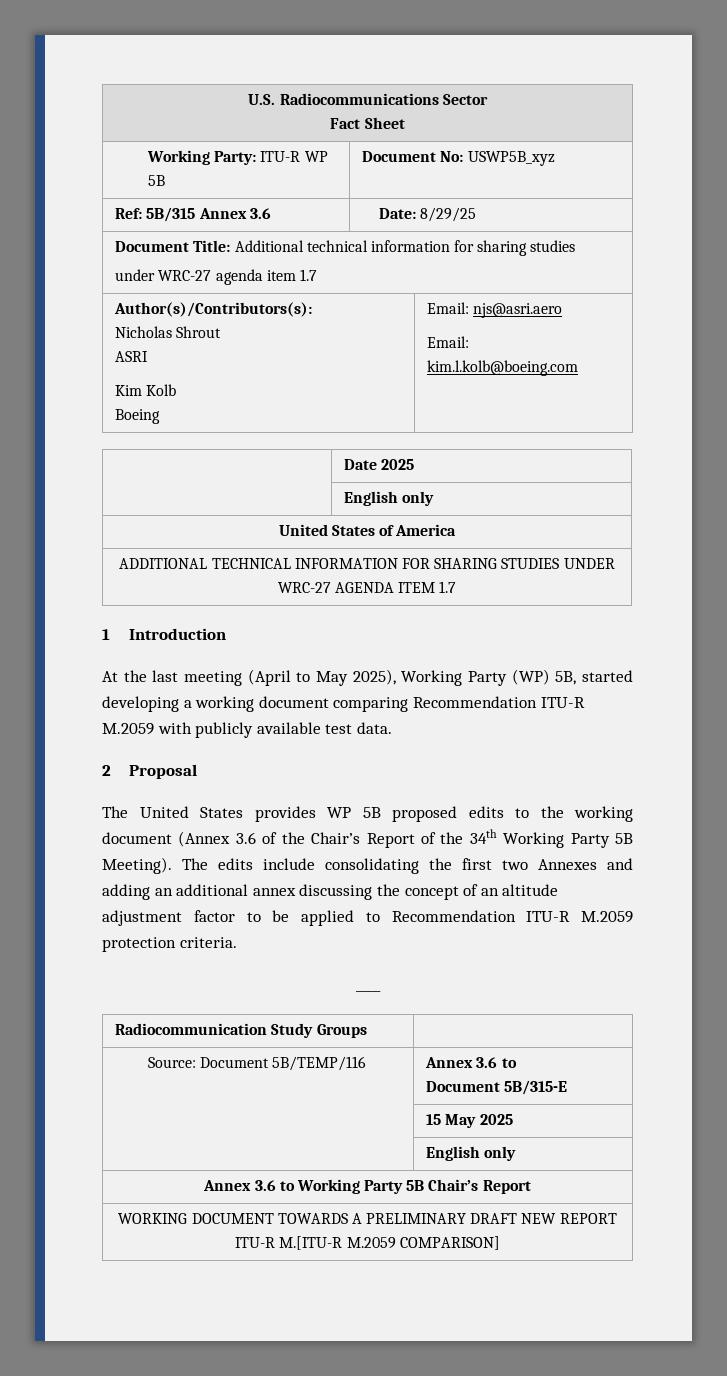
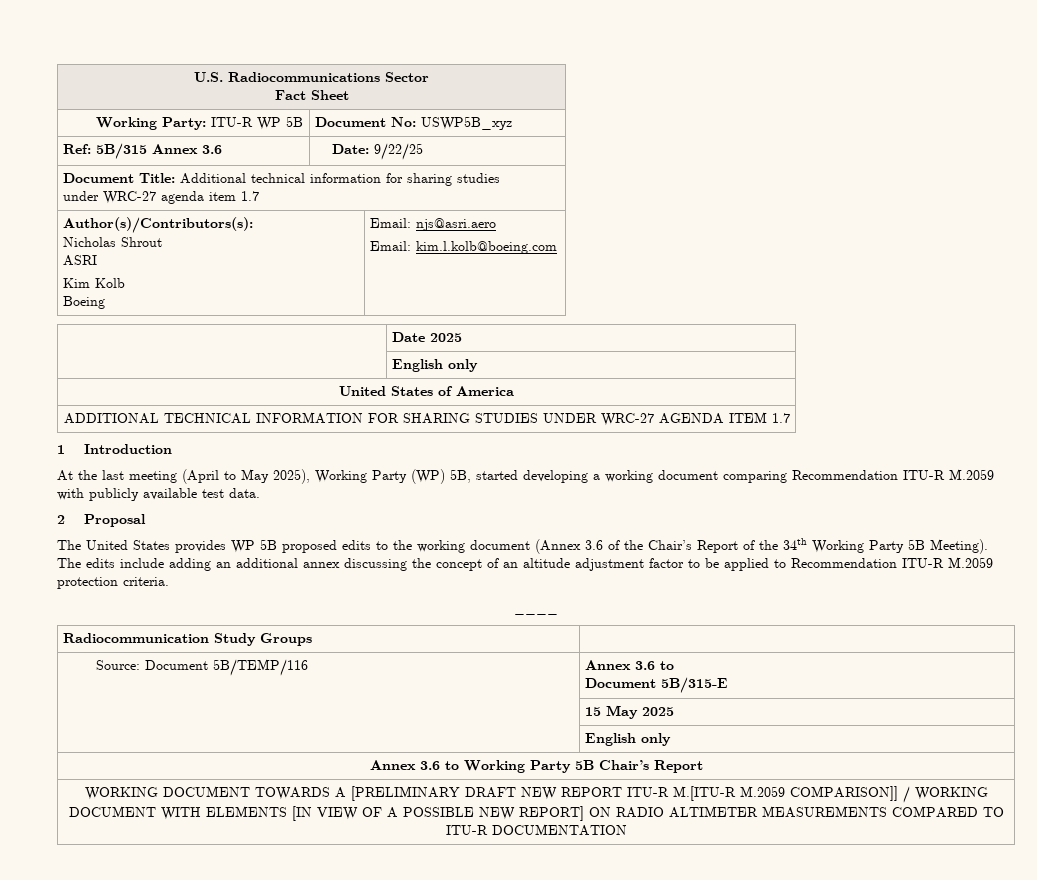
- Ref: 5B/315 Annex 3.6 | Date: 8/29/25
+ Ref: 5B/315 Annex 3.6 | Date: 9/22/25
- The edits include consolidating the first two Annexes and adding an additional annex discussing the concept of an altitude adjustment factor to be applied to Recommendation ITU-R M.2059 protection criteria.
+ The edits include adding an additional annex discussing the concept of an altitude adjustment factor to be applied to Recommendation ITU-R M.2059 protection criteria.
- WORKING DOCUMENT TOWARDS A PRELIMINARY DRAFT NEW REPORT ITU-R M.[ITU-R M.2059 COMPARISON]
+ WORKING DOCUMENT TOWARDS A [PRELIMINARY DRAFT NEW REPORT ITU-R M.[ITU-R M.2059 COMPARISON]] / WORKING DOCUMENT WITH ELEMENTS [IN VIEW OF A POSSIBLE NEW REPORT] ON RADIO ALTIMETER MEASUREMENTS COMPARED TO ITU-R DOCUMENTATION

